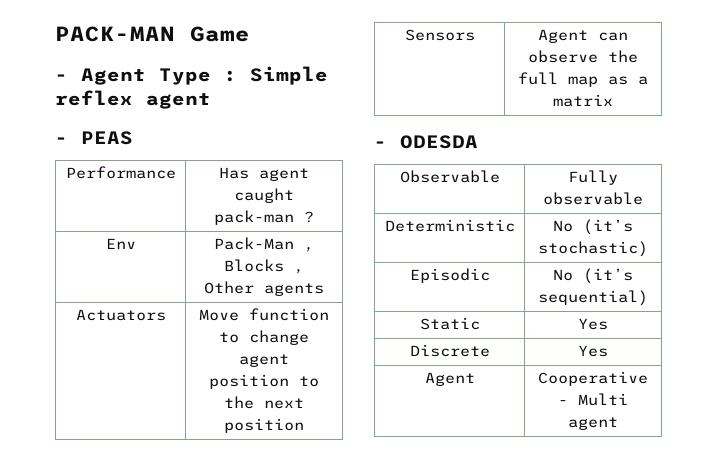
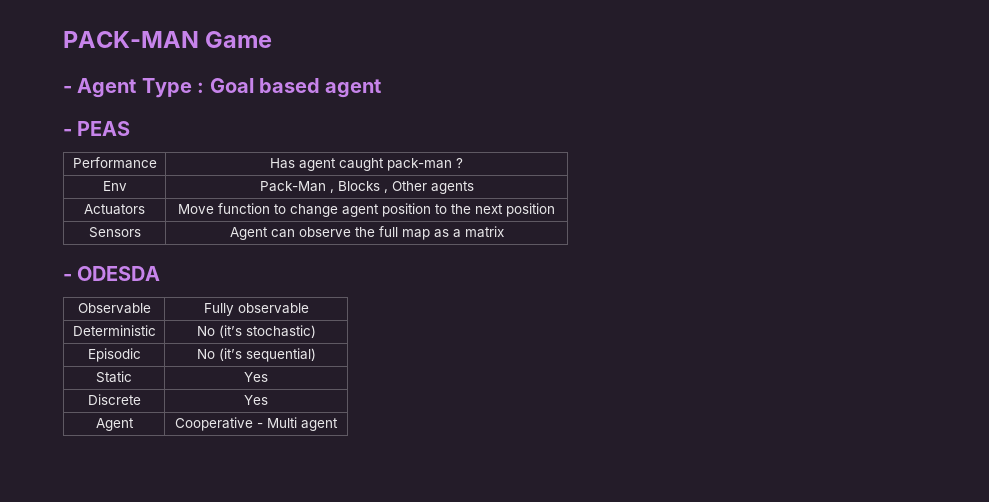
- - Agent Type : Simple reflex agent
+ - Agent Type : Goal based agent

